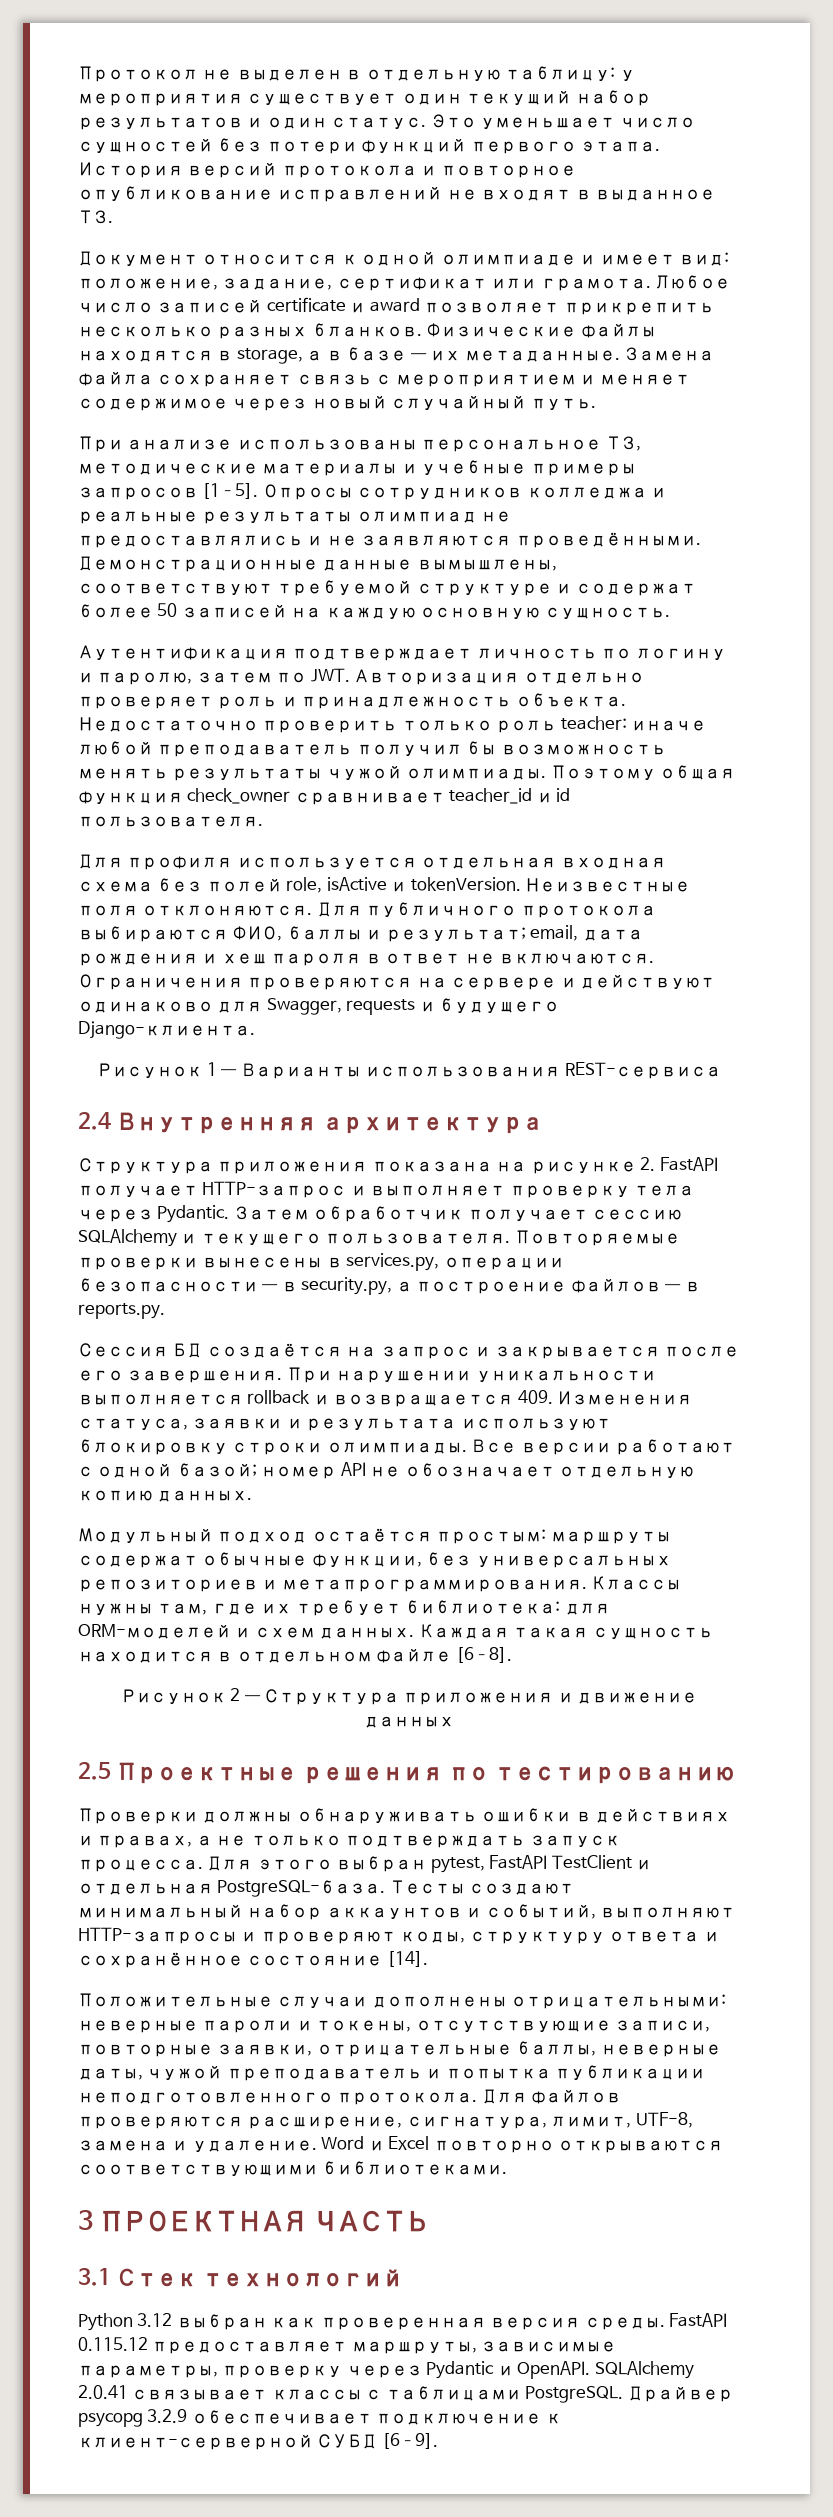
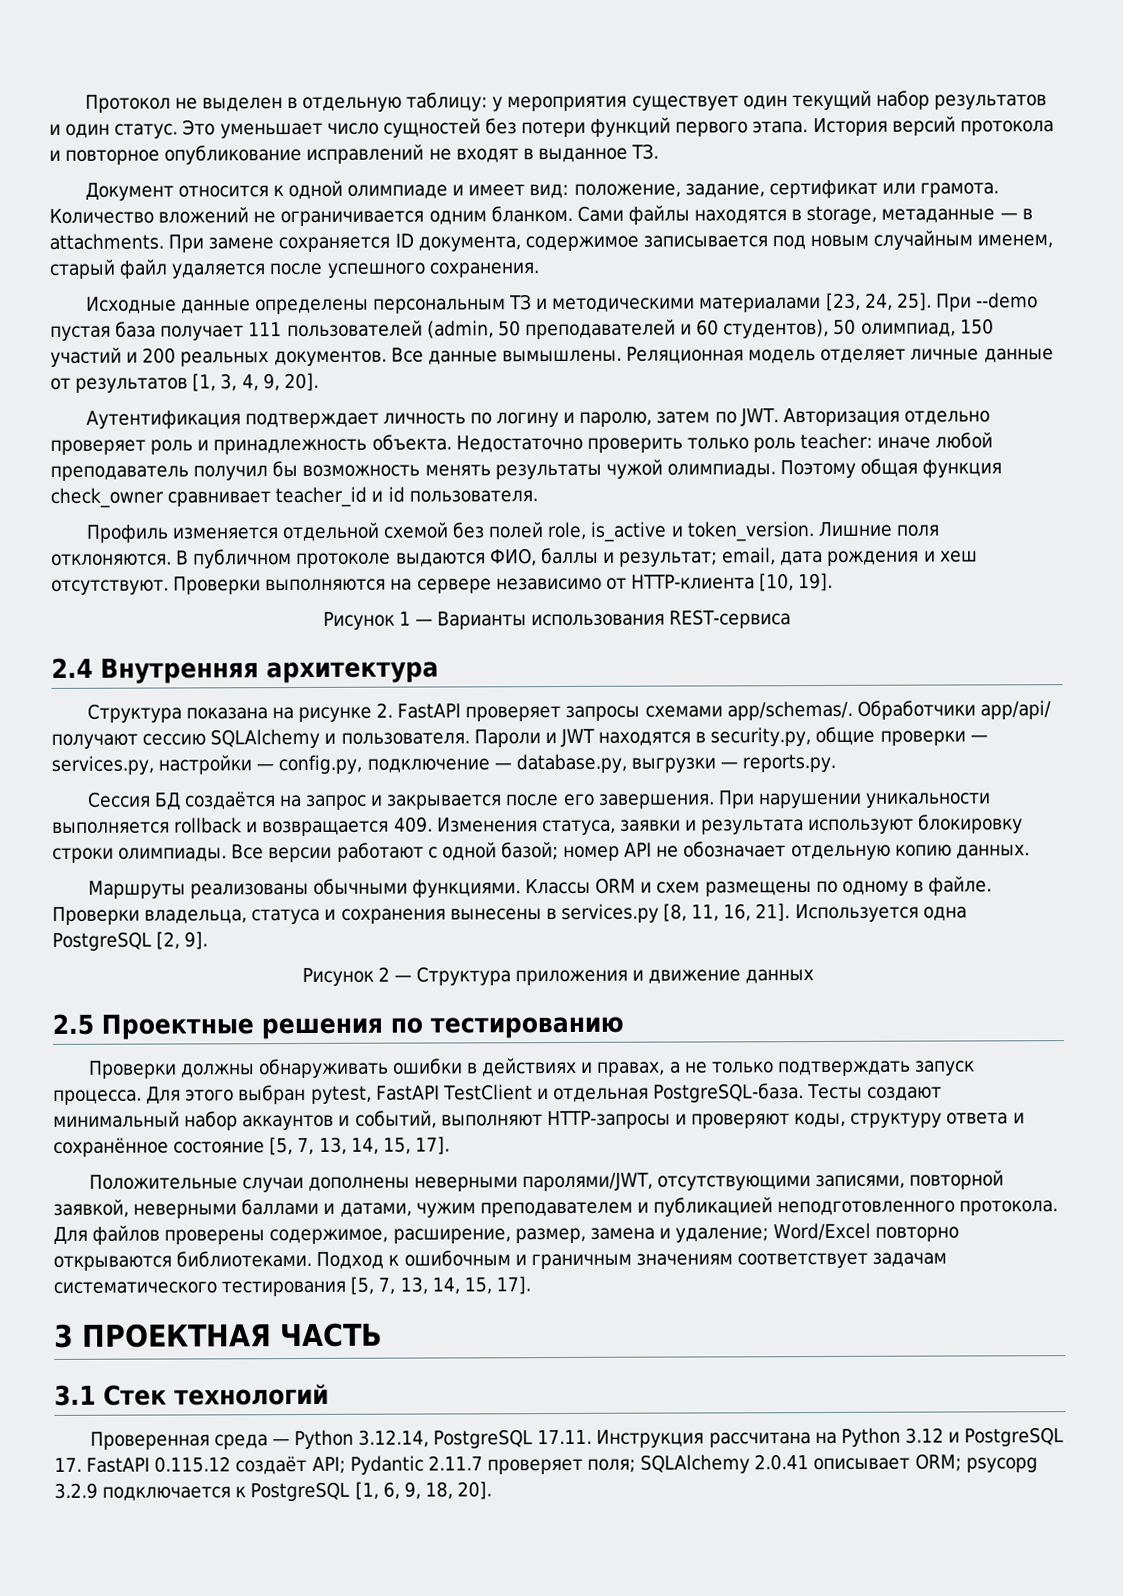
- Любое число записей certificate и award позволяет прикрепить несколько разных бланков. Физические файлы находятся в storage, а в базе — их метаданные. Замена файла сохраняет связь с мероприятием и меняет содержимое через новый случайный путь.
- При анализе использованы персональное ТЗ, методические материалы и учебные примеры запросов [1–5]. Опросы сотрудников колледжа и реальные результаты олимпиад не предоставлялись и не заявляются проведёнными. Демонстрационные данные вымышлены, соответствуют требуемой структуре и содержат более 50 записей на каждую основную сущность.
+ Количество вложений не ограничивается одним бланком. Сами файлы находятся в storage, метаданные — в attachments. При замене сохраняется ID документа, содержимое записывается под новым случайным именем, старый файл удаляется после успешного сохранения.
+ Исходные данные определены персональным ТЗ и методическими материалами [23, 24, 25]. При --demo пустая база получает 111 пользователей (admin, 50 преподавателей и 60 студентов), 50 олимпиад, 150 участий и 200 реальных документов. Все данные вымышлены. Реляционная модель отделяет личные данные от результатов [1, 3, 4, 9, 20].
- Для профиля используется отдельная входная схема без полей role, isActive и tokenVersion. Неизвестные поля отклоняются. Для публичного протокола выбираются ФИО, баллы и результат; email, дата рождения и хеш пароля в ответ не включаются. Ограничения проверяются на сервере и действуют одинаково для Swagger, requests и будущего Django-клиента.
+ Профиль изменяется отдельной схемой без полей role, is_active и token_version. Лишние поля отклоняются. В публичном протоколе выдаются ФИО, баллы и результат; email, дата рождения и хеш отсутствуют. Проверки выполняются на сервере независимо от HTTP-клиента [10, 19].
- Структура приложения показана на рисунке 2. FastAPI получает HTTP-запрос и выполняет проверку тела через Pydantic. Затем обработчик получает сессию SQLAlchemy и текущего пользователя. Повторяемые проверки вынесены в services.py, операции безопасности — в security.py, а построение файлов — в reports.py.
+ Структура показана на рисунке 2. FastAPI проверяет запросы схемами app/schemas/. Обработчики app/api/ получают сессию SQLAlchemy и пользователя. Пароли и JWT находятся в security.py, общие проверки — services.py, настройки — config.py, подключение — database.py, выгрузки — reports.py.
- Модульный подход остаётся простым: маршруты содержат обычные функции, без универсальных репозиториев и метапрограммирования. Классы нужны там, где их требует библиотека: для ORM-моделей и схем данных. Каждая такая сущность находится в отдельном файле [6–8].
+ Маршруты реализованы обычными функциями. Классы ORM и схем размещены по одному в файле. Проверки владельца, статуса и сохранения вынесены в services.py [8, 11, 16, 21]. Используется одна PostgreSQL [2, 9].
- Тесты создают минимальный набор аккаунтов и событий, выполняют HTTP-запросы и проверяют коды, структуру ответа и сохранённое состояние [14].
- Положительные случаи дополнены отрицательными: неверные пароли и токены, отсутствующие записи, повторные заявки, отрицательные баллы, неверные даты, чужой преподаватель и попытка публикации неподготовленного протокола. Для файлов проверяются расширение, сигнатура, лимит, UTF-8, замена и удаление. Word и Excel повторно открываются соответствующими библиотеками.
+ Тесты создают минимальный набор аккаунтов и событий, выполняют HTTP-запросы и проверяют коды, структуру ответа и сохранённое состояние [5, 7, 13, 14, 15, 17].
+ Положительные случаи дополнены неверными паролями/JWT, отсутствующими записями, повторной заявкой, неверными баллами и датами, чужим преподавателем и публикацией неподготовленного протокола. Для файлов проверены содержимое, расширение, размер, замена и удаление; Word/Excel повторно открываются библиотеками. Подход к ошибочным и граничным значениям соответствует задачам систематического тестирования [5, 7, 13, 14, 15, 17].
- Python 3.12 выбран как проверенная версия среды. FastAPI 0.115.12 предоставляет маршруты, зависимые параметры, проверку через Pydantic и OpenAPI. SQLAlchemy 2.0.41 связывает классы с таблицами PostgreSQL. Драйвер psycopg 3.2.9 обеспечивает подключение к клиент-серверной СУБД [6–9].
+ Проверенная среда — Python 3.12.14, PostgreSQL 17.11. Инструкция рассчитана на Python 3.12 и PostgreSQL 17. FastAPI 0.115.12 создаёт API; Pydantic 2.11.7 проверяет поля; SQLAlchemy 2.0.41 описывает ORM; psycopg 3.2.9 подключается к PostgreSQL [1, 6, 9, 18, 20].

